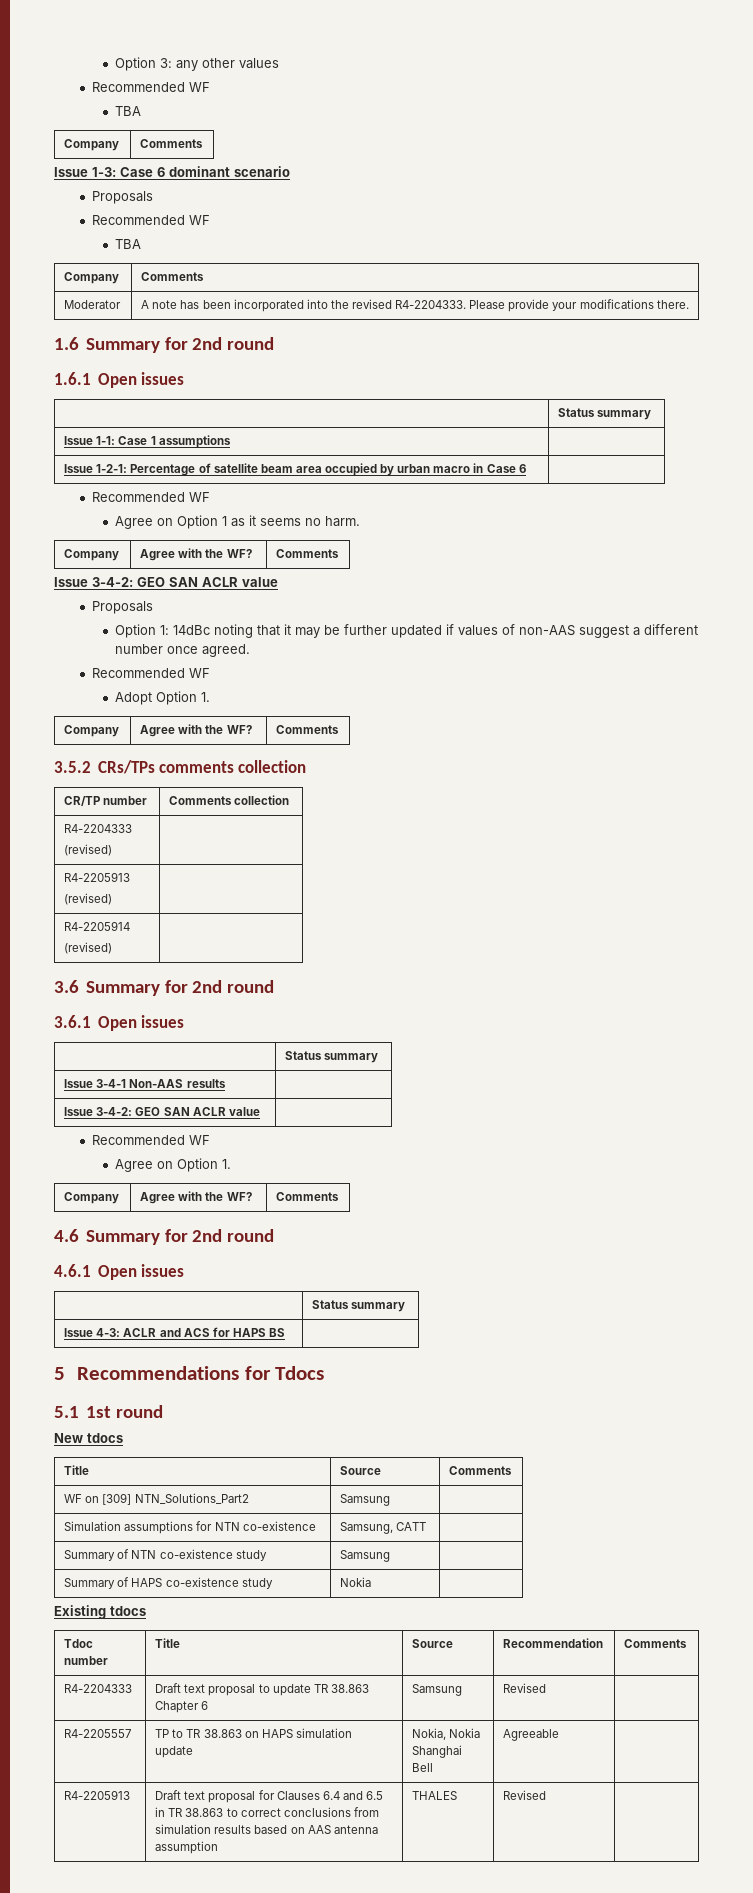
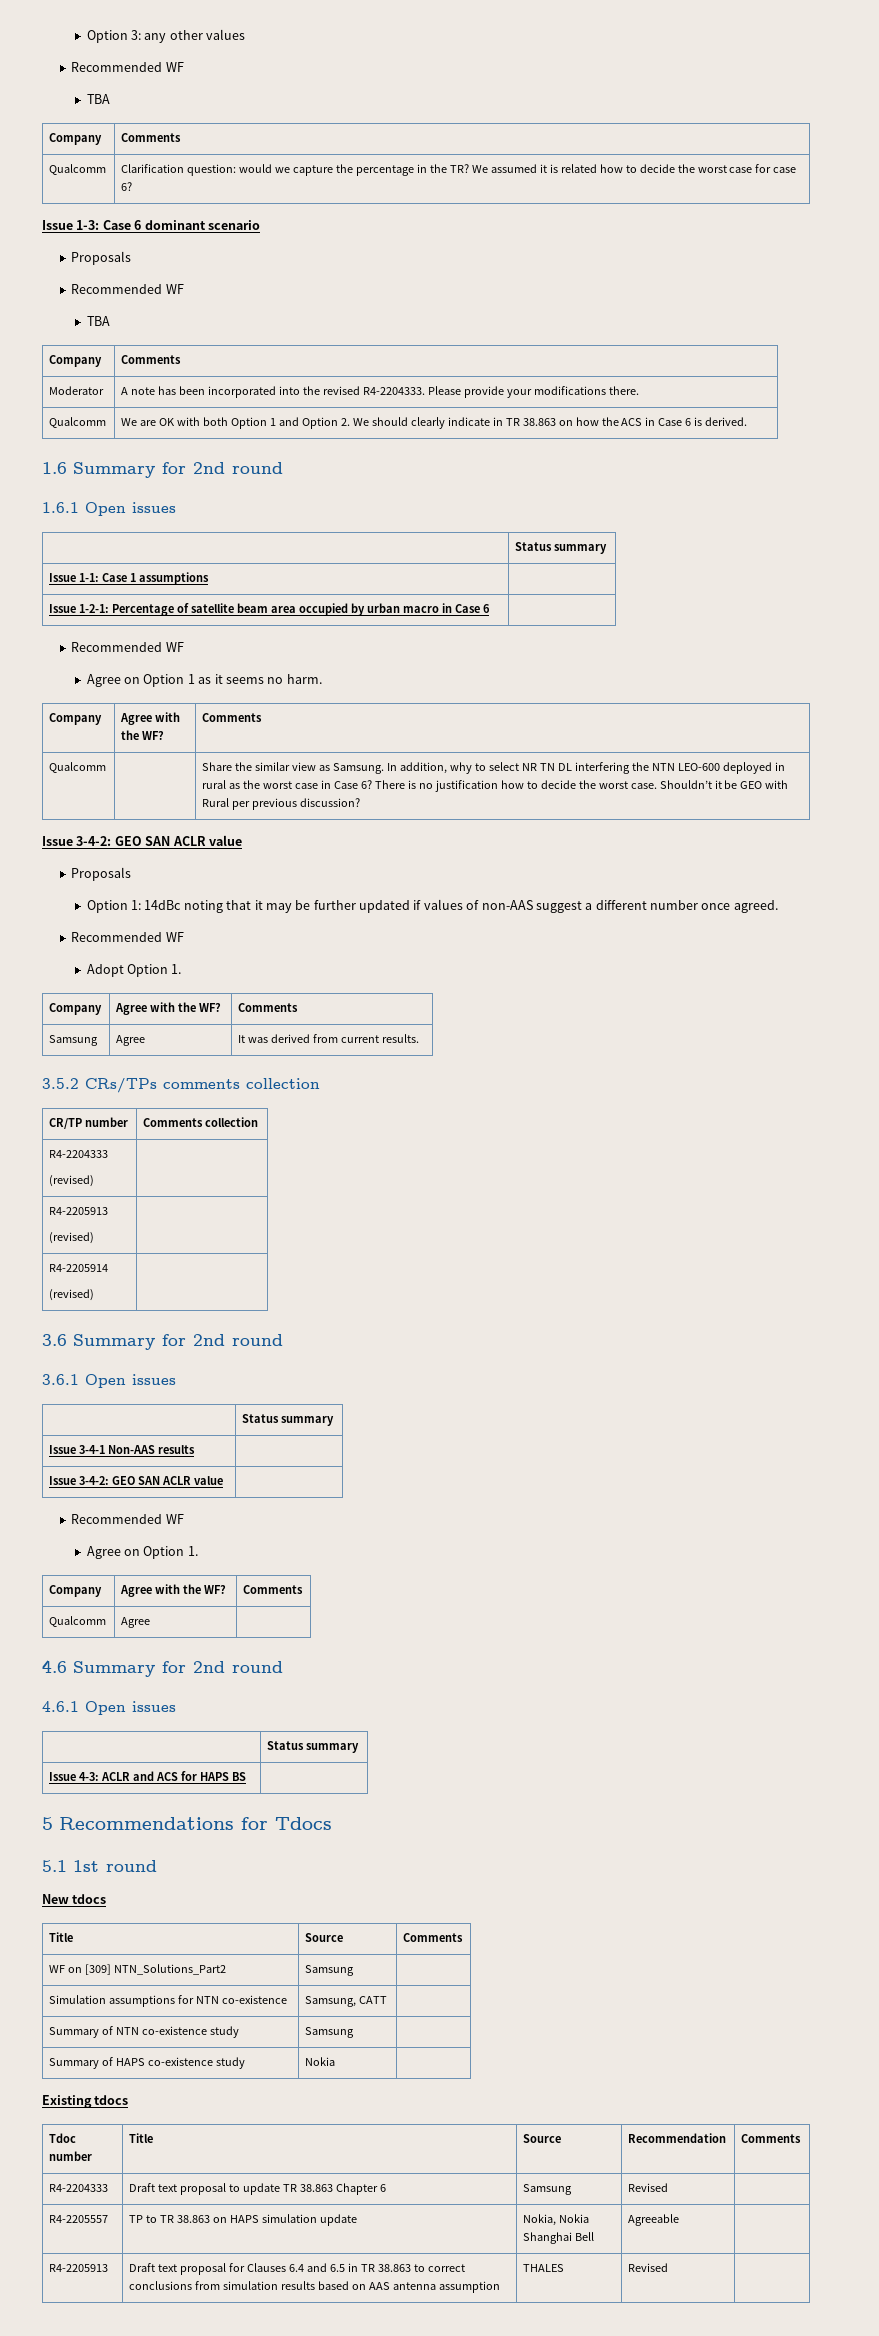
+ Qualcomm | Clarification question: would we capture the percentage in the TR? We assumed it is related how to decide the worst case for case 6?
+ Qualcomm | We are OK with both Option 1 and Option 2. We should clearly indicate in TR 38.863 on how the ACS in Case 6 is derived.
+ Qualcomm | | Share the similar view as Samsung. In addition, why to select NR TN DL interfering the NTN LEO-600 deployed in rural as the worst case in Case 6? There is no justification how to decide the worst case. Shouldn’t it be GEO with Rural per previous discussion?
+ Samsung | Agree | It was derived from current results.
+ Qualcomm | Agree |

